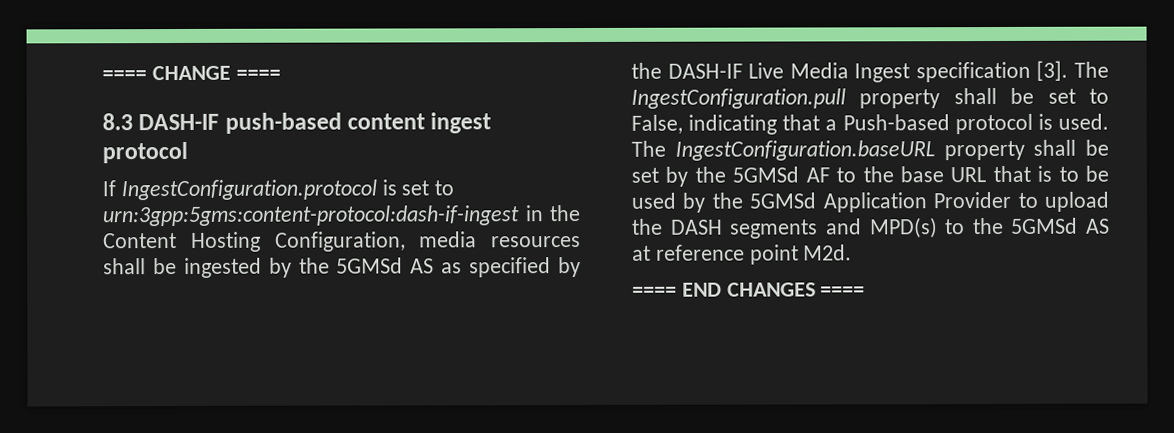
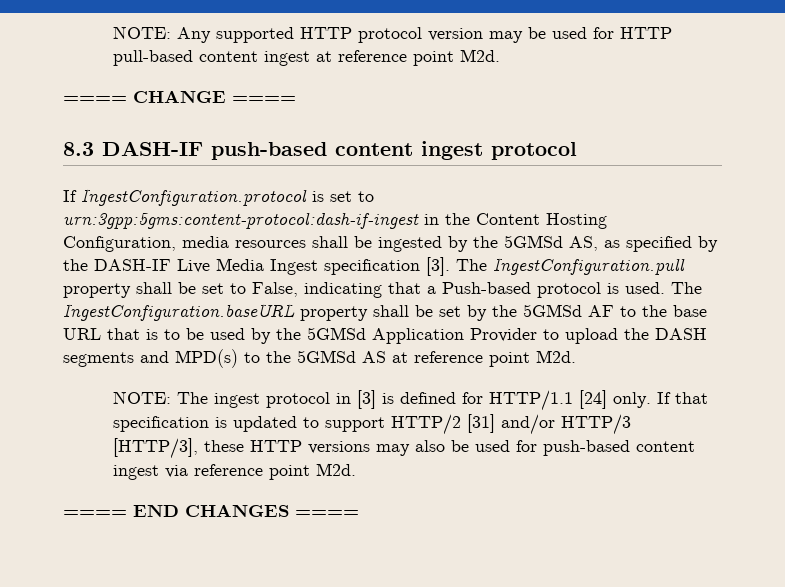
+ NOTE: Any supported HTTP protocol version may be used for HTTP pull-based content ingest at reference point M2d.
- If IngestConfiguration.protocol is set to urn:3gpp:5gms:content-protocol:dash-if-ingest in the Content Hosting Configuration, media resources shall be ingested by the 5GMSd AS as specified by the DASH-IF Live Media Ingest specification [3].
+ If IngestConfiguration.protocol is set to urn:3gpp:5gms:content-protocol:dash-if-ingest in the Content Hosting Configuration, media resources shall be ingested by the 5GMSd AS, as specified by the DASH-IF Live Media Ingest specification [3].
+ NOTE: The ingest protocol in [3] is defined for HTTP/1.1 [24] only. If that specification is updated to support HTTP/2 [31] and/or HTTP/3 [HTTP/3], these HTTP versions may also be used for push-based content ingest via reference point M2d.

